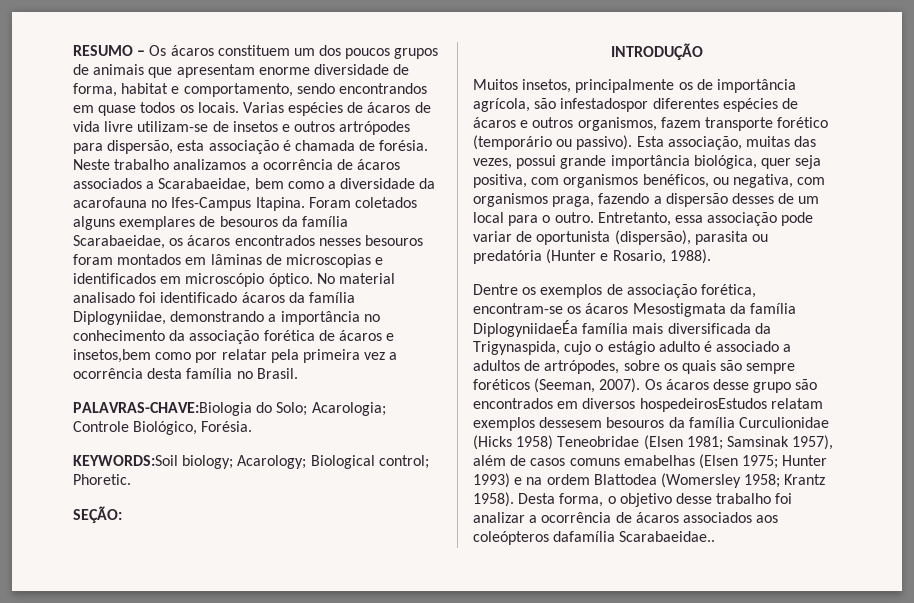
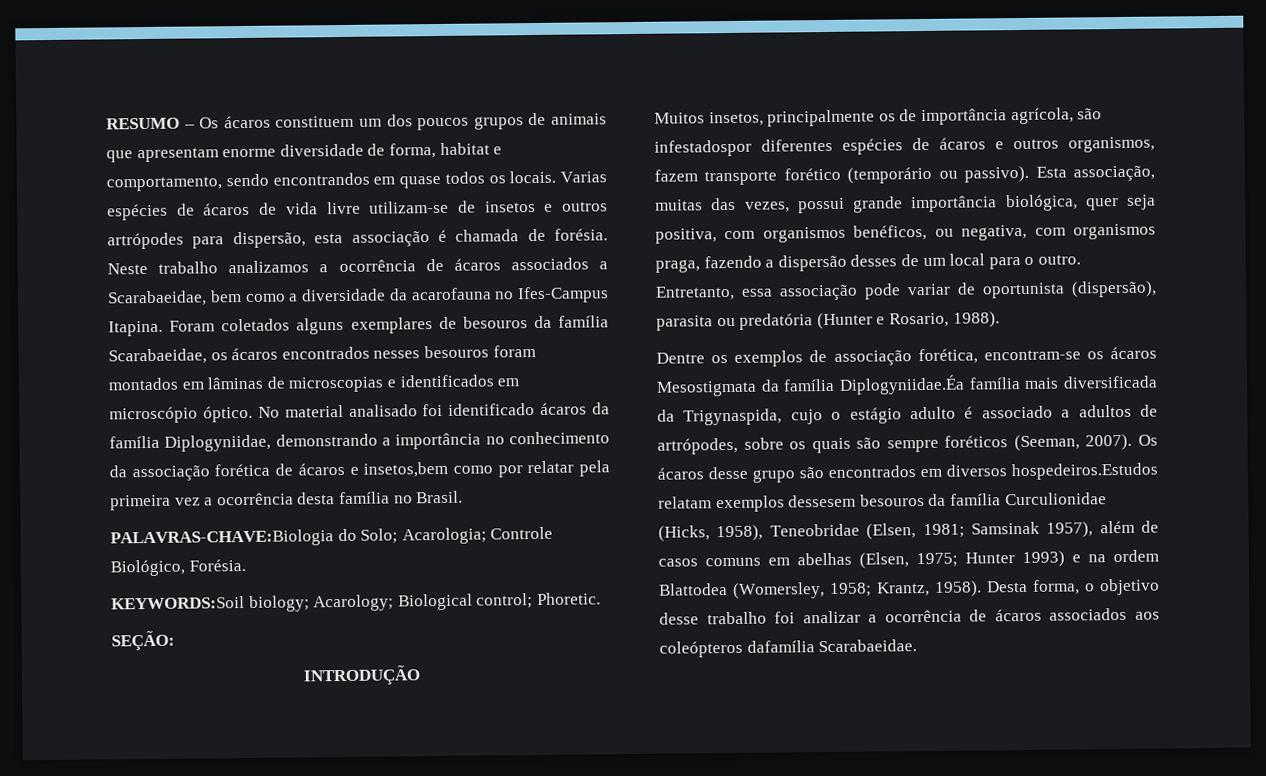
- Dentre os exemplos de associação forética, encontram-se os ácaros Mesostigmata da família DiplogyniidaeÉa família mais diversificada da Trigynaspida, cujo o estágio adulto é associado a adultos de artrópodes, sobre os quais são sempre foréticos (Seeman, 2007).
+ Dentre os exemplos de associação forética, encontram-se os ácaros Mesostigmata da família Diplogyniidae.Éa família mais diversificada da Trigynaspida, cujo o estágio adulto é associado a adultos de artrópodes, sobre os quais são sempre foréticos (Seeman, 2007).
- Os ácaros desse grupo são encontrados em diversos hospedeirosEstudos relatam exemplos dessesem besouros da família Curculionidae (Hicks 1958) Teneobridae (Elsen 1981; Samsinak 1957), além de casos comuns emabelhas (Elsen 1975; Hunter 1993) e na ordem Blattodea (Womersley 1958; Krantz 1958).
+ Os ácaros desse grupo são encontrados em diversos hospedeiros.Estudos relatam exemplos dessesem besouros da família Curculionidae (Hicks, 1958), Teneobridae (Elsen, 1981; Samsinak 1957), além de casos comuns em abelhas (Elsen, 1975; Hunter 1993) e na ordem Blattodea (Womersley, 1958; Krantz, 1958).
- Desta forma, o objetivo desse trabalho foi analizar a ocorrência de ácaros associados aos coleópteros dafamília Scarabaeidae..
+ Desta forma, o objetivo desse trabalho foi analizar a ocorrência de ácaros associados aos coleópteros dafamília Scarabaeidae.

